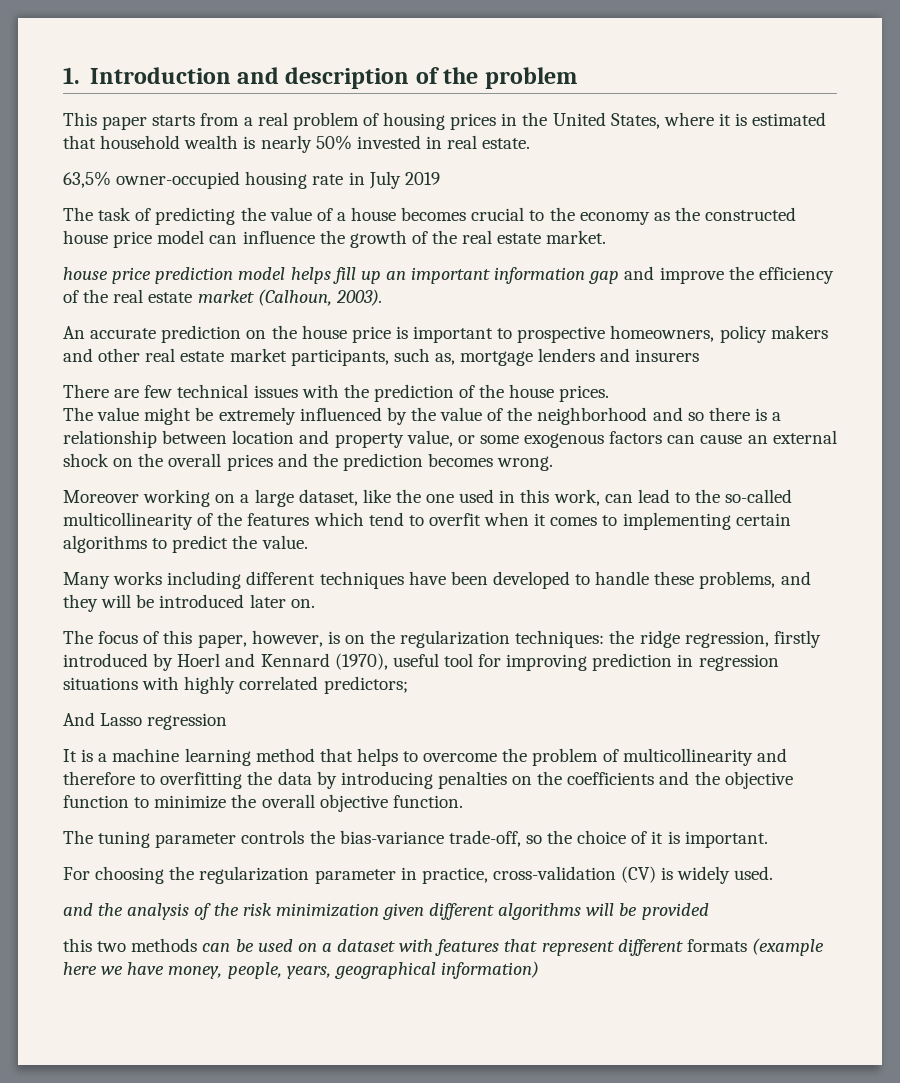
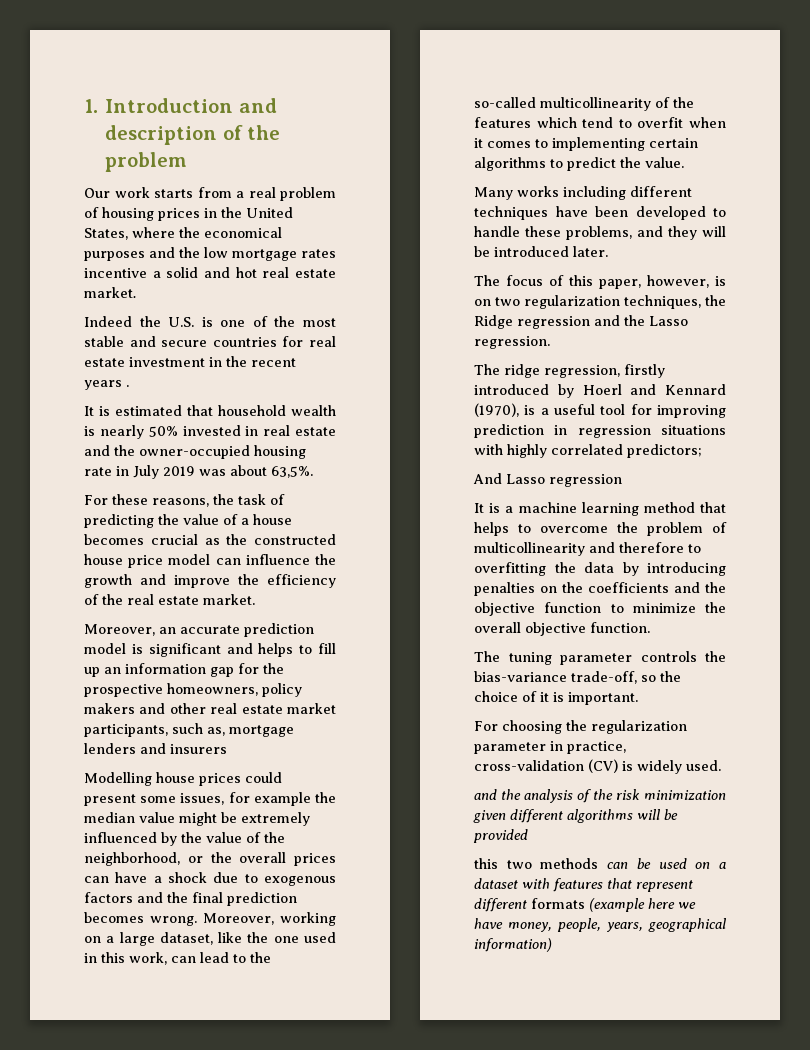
- This paper starts from a real problem of housing prices in the United States, where it is estimated that household wealth is nearly 50% invested in real estate.
- 63,5% owner-occupied housing rate in July 2019
- The task of predicting the value of a house becomes crucial to the economy as the constructed house price model can influence the growth of the real estate market.
- house price prediction model helps fill up an important information gap and improve the efficiency of the real estate market (Calhoun, 2003).
- An accurate prediction on the house price is important to prospective homeowners, policy makers and other real estate market participants, such as, mortgage lenders and insurers
+ Our work starts from a real problem of housing prices in the United States, where the economical purposes and the low mortgage rates incentive a solid and hot real estate market.
+ Indeed the U.S. is one of the most stable and secure countries for real estate investment in the recent years .
+ It is estimated that household wealth is nearly 50% invested in real estate and the owner-occupied housing rate in July 2019 was about 63,5%.
+ For these reasons, the task of predicting the value of a house becomes crucial as the constructed house price model can influence the growth and improve the efficiency of the real estate market.
+ Moreover, an accurate prediction model is significant and helps to fill up an information gap for the prospective homeowners, policy makers and other real estate market participants, such as, mortgage lenders and insurers
- There are few technical issues with the prediction of the house prices.
- The value might be extremely influenced by the value of the neighborhood and so there is a relationship between location and property value, or some exogenous factors can cause an external shock on the overall prices and the prediction becomes wrong.
- Moreover working on a large dataset, like the one used in this work, can lead to the so-called multicollinearity of the features which tend to overfit when it comes to implementing certain algorithms to predict the value.
+ Modelling house prices could present some issues, for example the median value might be extremely influenced by the value of the neighborhood, or the overall prices can have a shock due to exogenous factors and the final prediction becomes wrong. Moreover, working on a large dataset, like the one used in this work, can lead to the so-called multicollinearity of the features which tend to overfit when it comes to implementing certain algorithms to predict the value.
- Many works including different techniques have been developed to handle these problems, and they will be introduced later on.
+ Many works including different techniques have been developed to handle these problems, and they will be introduced later.
- The focus of this paper, however, is on the regularization techniques: the ridge regression, firstly introduced by Hoerl and Kennard (1970), useful tool for improving prediction in regression situations with highly correlated predictors;
+ The focus of this paper, however, is on two regularization techniques, the Ridge regression and the Lasso regression.
+ The ridge regression, firstly introduced by Hoerl and Kennard (1970), is a useful tool for improving prediction in regression situations with highly correlated predictors;

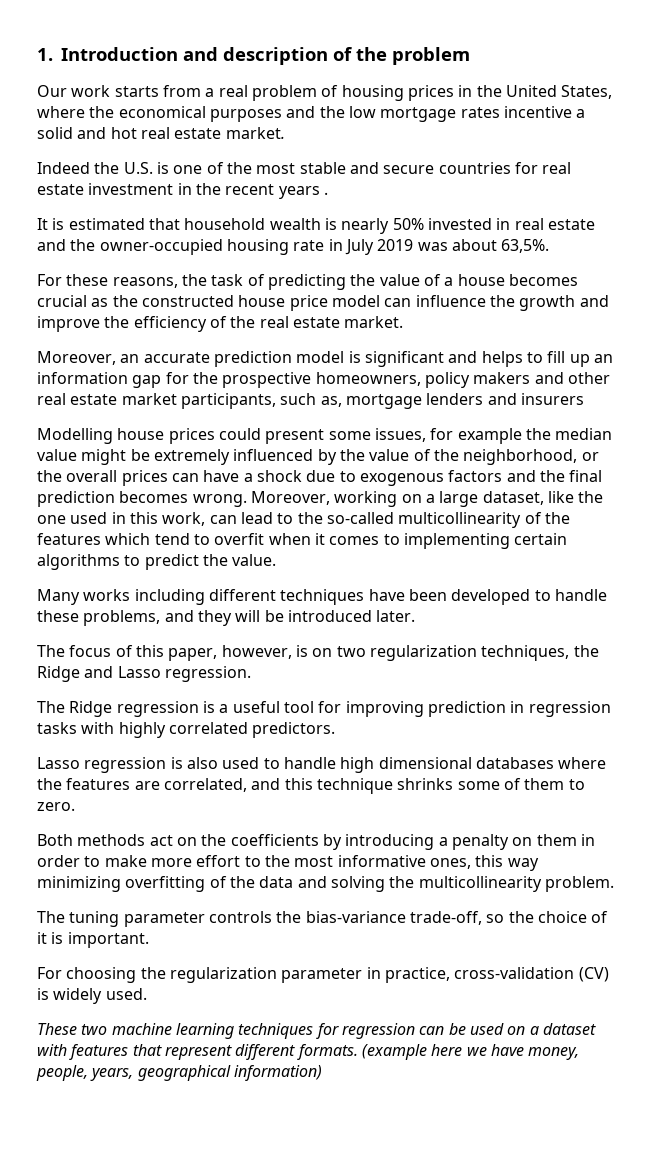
- The focus of this paper, however, is on two regularization techniques, the Ridge regression and the Lasso regression.
+ The focus of this paper, however, is on two regularization techniques, the Ridge and Lasso regression.
- The ridge regression, firstly introduced by Hoerl and Kennard (1970), is a useful tool for improving prediction in regression situations with highly correlated predictors;
- And Lasso regression
- It is a machine learning method that helps to overcome the problem of multicollinearity and therefore to overfitting the data by introducing penalties on the coefficients and the objective function to minimize the overall objective function.
+ The Ridge regression is a useful tool for improving prediction in regression tasks with highly correlated predictors.
+ Lasso regression is also used to handle high dimensional databases where the features are correlated, and this technique shrinks some of them to zero.
+ Both methods act on the coefficients by introducing a penalty on them in order to make more effort to the most informative ones, this way minimizing overfitting of the data and solving the multicollinearity problem.
- and the analysis of the risk minimization given different algorithms will be provided
- this two methods can be used on a dataset with features that represent different formats (example here we have money, people, years, geographical information)
+ These two machine learning techniques for regression can be used on a dataset with features that represent different formats. (example here we have money, people, years, geographical information)

